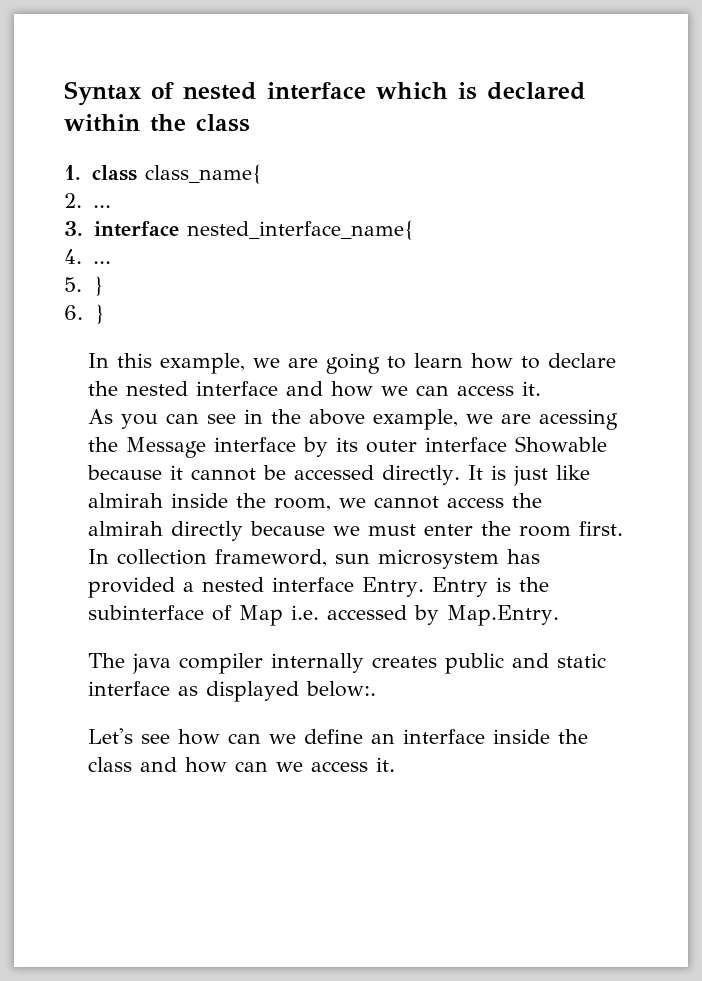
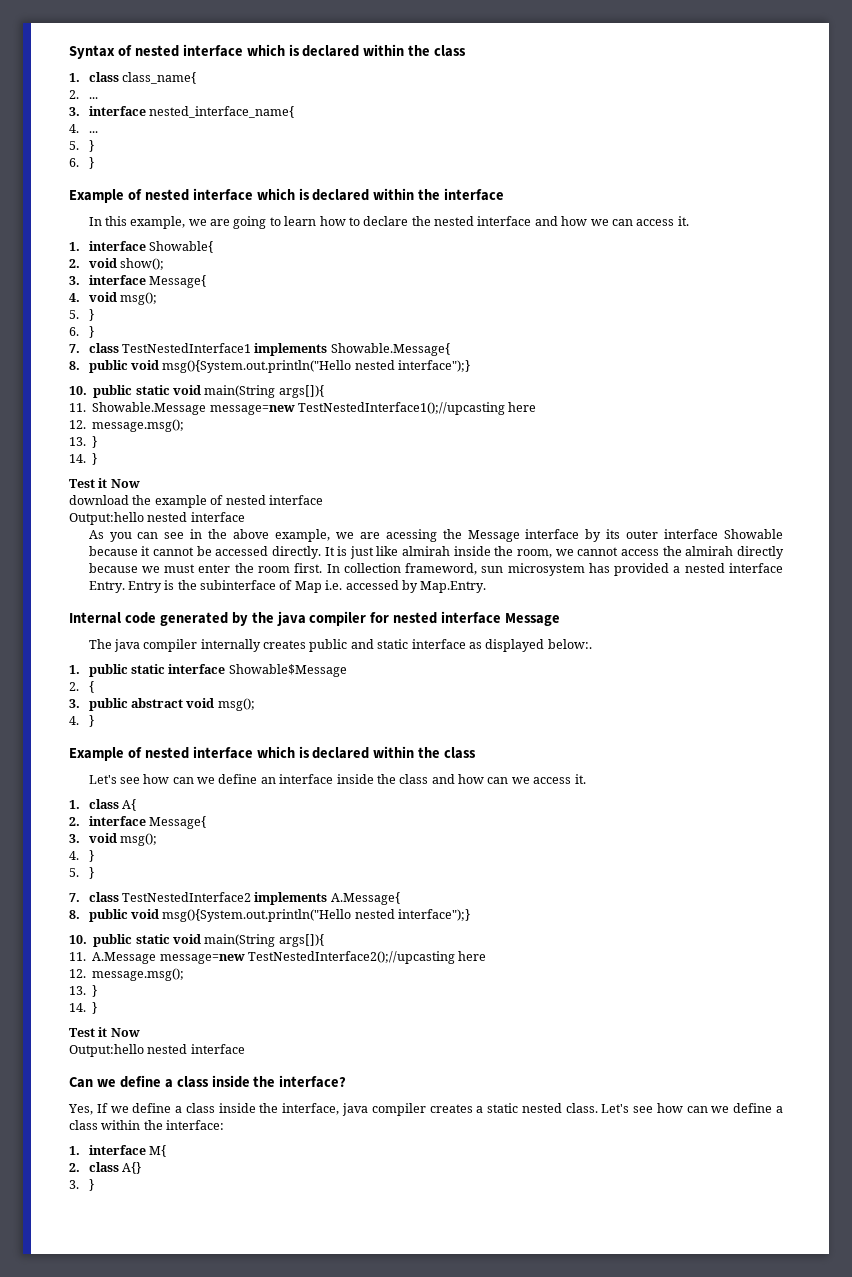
+ Example of nested interface which is declared within the interface
+ 1. interface Showable{
+ 2. void show();
+ 3. interface Message{
+ 4. void msg();
+ 5. }
+ 6. }
+ 7. class TestNestedInterface1 implements Showable.Message{
+ 8. public void msg(){System.out.println("Hello nested interface");}
+ 10. public static void main(String args[]){
+ 11. Showable.Message message=new TestNestedInterface1();//upcasting here
+ 12. message.msg();
+ 13. }
+ 14. }
+ Test it Now
+ download the example of nested interface
+ Output:hello nested interface
+ Internal code generated by the java compiler for nested interface Message
+ 1. public static interface Showable$Message
+ 2. {
+ 3. public abstract void msg();
+ 4. }
+ Example of nested interface which is declared within the class
+ 1. class A{
+ 2. interface Message{
+ 3. void msg();
+ 4. }
+ 5. }
+ 7. class TestNestedInterface2 implements A.Message{
+ 8. public void msg(){System.out.println("Hello nested interface");}
+ 10. public static void main(String args[]){
+ 11. A.Message message=new TestNestedInterface2();//upcasting here
+ 12. message.msg();
+ 13. }
+ 14. }
+ Test it Now
+ Output:hello nested interface
+ Can we define a class inside the interface?
+ Yes, If we define a class inside the interface, java compiler creates a static nested class. Let's see how can we define a class within the interface:
+ 1. interface M{
+ 2. class A{}
+ 3. }

